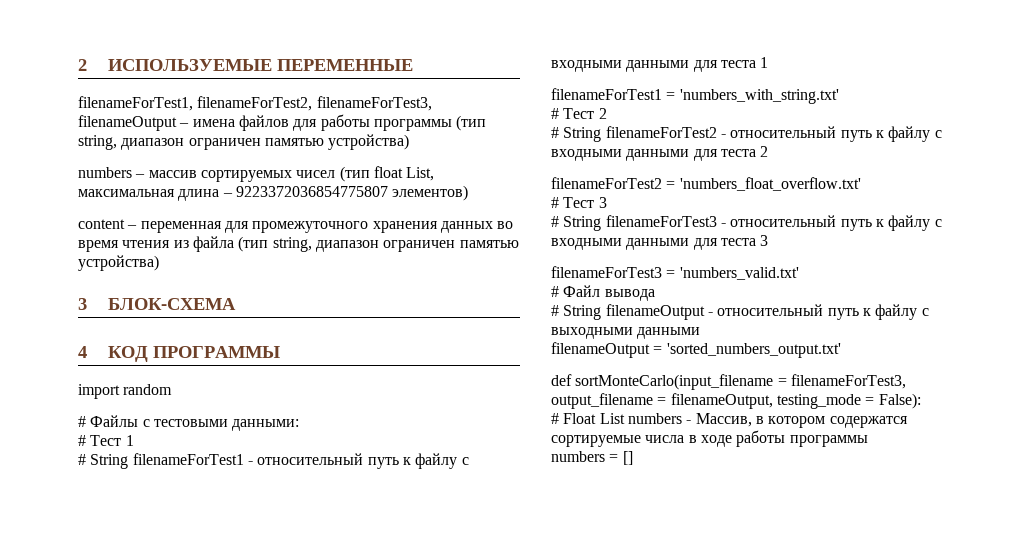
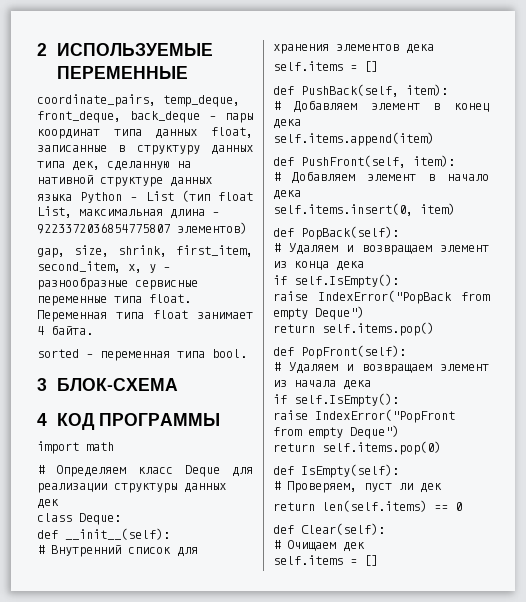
- filenameForTest1, filenameForTest2, filenameForTest3, filenameOutput – имена файлов для работы программы (тип string, диапазон ограничен памятью устройства)
- numbers – массив сортируемых чисел (тип float List, максимальная длина – 9223372036854775807 элементов)
+ coordinate_pairs, temp_deque, front_deque, back_deque – пары координат типа данных float, записанные в структуру данных типа дек, сделанную на нативной структуре данных языка Python – List (тип float List, максимальная длина – 9223372036854775807 элементов)
- content – переменная для промежуточного хранения данных во время чтения из файла (тип string, диапазон ограничен памятью устройства)
+ gap, size, shrink, first_item, second_item, x, y – разнообразные сервисные переменные типа float. Переменная типа float занимает 4 байта.
+ sorted – переменная типа bool.
- import random
- # Файлы с тестовыми данными:
- # Тест 1
- # String filenameForTest1 - относительный путь к файлу с входными данными для теста 1
- filenameForTest1 = 'numbers_with_string.txt'
- # Тест 2
- # String filenameForTest2 - относительный путь к файлу с входными данными для теста 2
- filenameForTest2 = 'numbers_float_overflow.txt'
- # Тест 3
- # String filenameForTest3 - относительный путь к файлу с входными данными для теста 3
- filenameForTest3 = 'numbers_valid.txt'
- # Файл вывода
- # String filenameOutput - относительный путь к файлу с выходными данными
- filenameOutput = 'sorted_numbers_output.txt'
- def sortMonteCarlo(input_filename = filenameForTest3, output_filename = filenameOutput, testing_mode = False):
- # Float List numbers - Массив, в котором содержатся сортируемые числа в ходе работы программы
- numbers = []
+ import math
+ # Определяем класс Deque для реализации структуры данных дек
+ class Deque:
+ def __init__(self):
+ # Внутренний список для хранения элементов дека
+ self.items = []
+ def PushBack(self, item):
+ # Добавляем элемент в конец дека
+ self.items.append(item)
+ def PushFront(self, item):
+ # Добавляем элемент в начало дека
+ self.items.insert(0, item)
+ def PopBack(self):
+ # Удаляем и возвращаем элемент из конца дека
+ if self.IsEmpty():
+ raise IndexError("PopBack from empty Deque")
+ return self.items.pop()
+ def PopFront(self):
+ # Удаляем и возвращаем элемент из начала дека
+ if self.IsEmpty():
+ raise IndexError("PopFront from empty Deque")
+ return self.items.pop(0)
+ def IsEmpty(self):
+ # Проверяем, пуст ли дек
+ return len(self.items) == 0
+ def Clear(self):
+ # Очищаем дек
+ self.items = []

